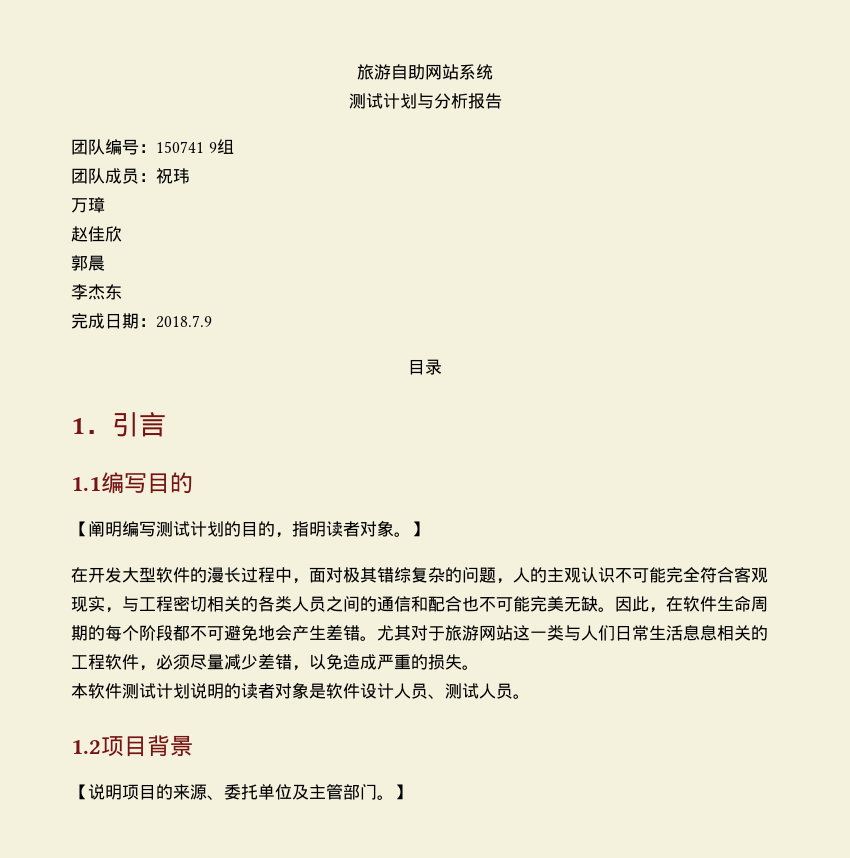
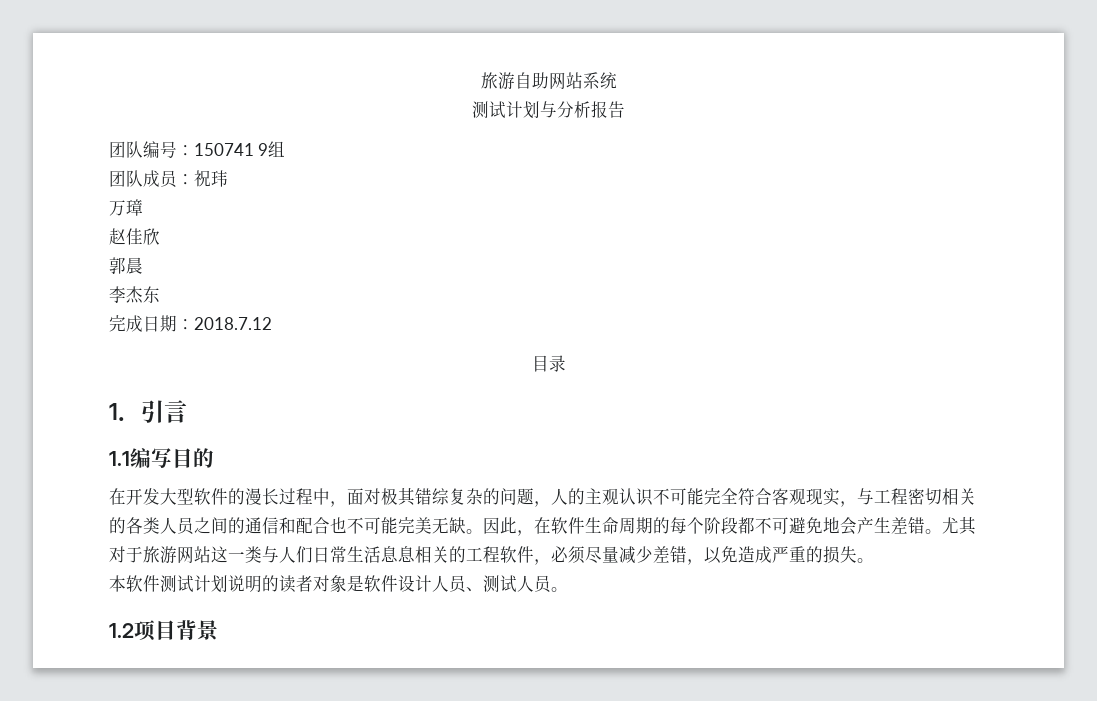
- 完成日期：2018.7.9
+ 完成日期：2018.7.12
- 【阐明编写测试计划的目的，指明读者对象。】
- 【说明项目的来源、委托单位及主管部门。】

